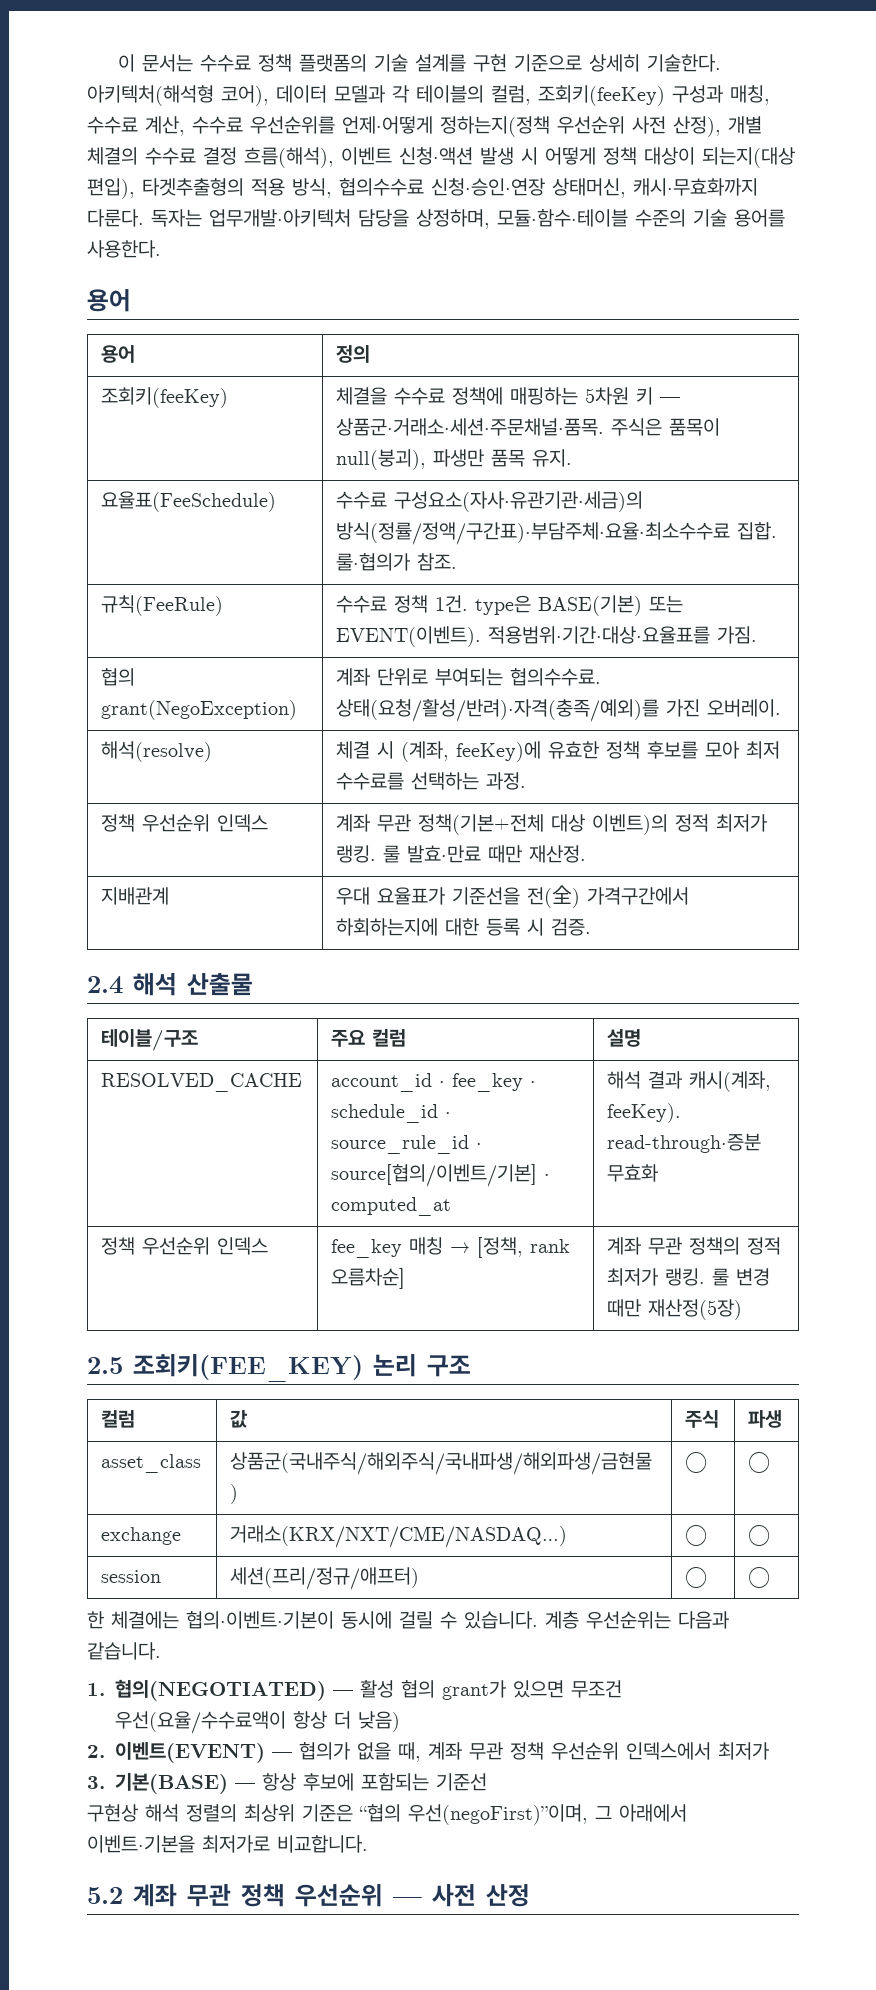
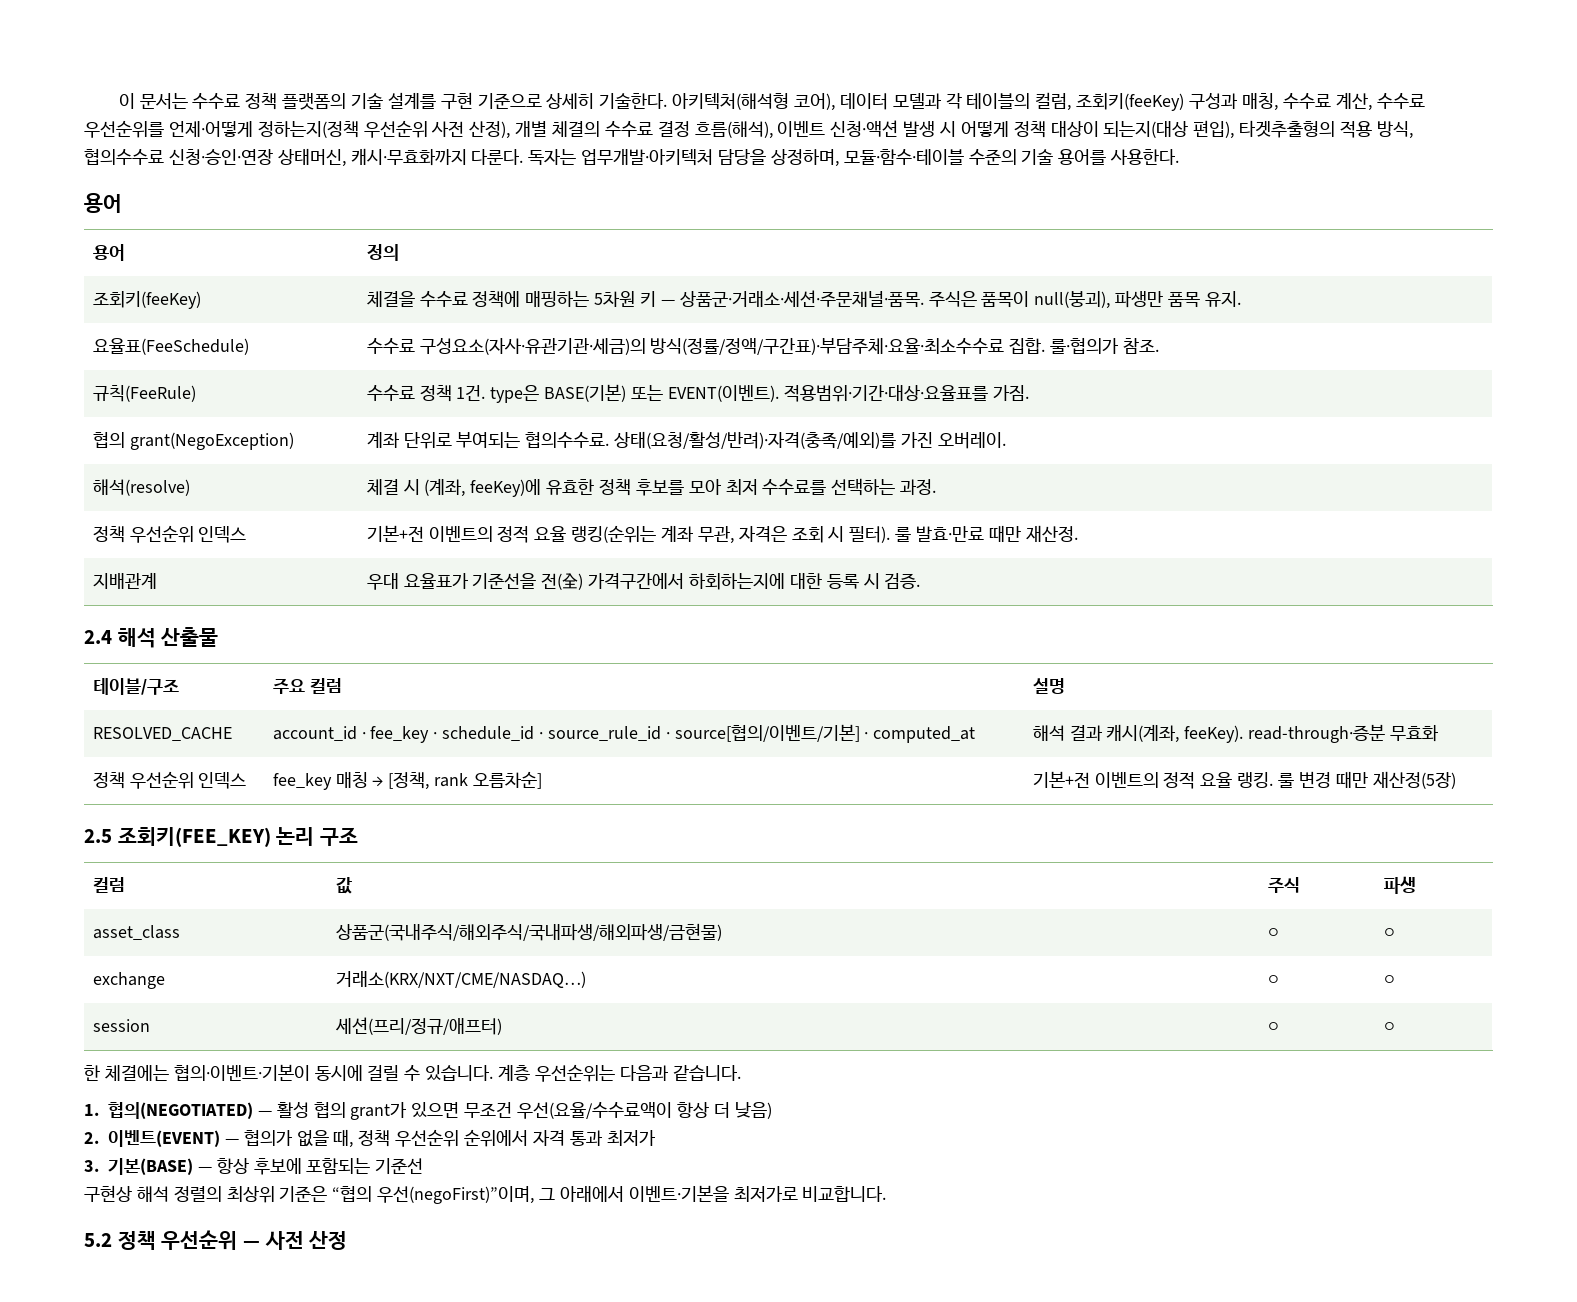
- 정책 우선순위 인덱스 | 계좌 무관 정책(기본+전체 대상 이벤트)의 정적 최저가 랭킹. 룰 발효·만료 때만 재산정.
+ 정책 우선순위 인덱스 | 기본+전 이벤트의 정적 요율 랭킹(순위는 계좌 무관, 자격은 조회 시 필터). 룰 발효·만료 때만 재산정.
- 정책 우선순위 인덱스 | fee_key 매칭 → [정책, rank 오름차순] | 계좌 무관 정책의 정적 최저가 랭킹. 룰 변경 때만 재산정(5장)
+ 정책 우선순위 인덱스 | fee_key 매칭 → [정책, rank 오름차순] | 기본+전 이벤트의 정적 요율 랭킹. 룰 변경 때만 재산정(5장)
- 2. 이벤트(EVENT) — 협의가 없을 때, 계좌 무관 정책 우선순위 인덱스에서 최저가
+ 2. 이벤트(EVENT) — 협의가 없을 때, 정책 우선순위 순위에서 자격 통과 최저가
- 5.2 계좌 무관 정책 우선순위 — 사전 산정
+ 5.2 정책 우선순위 — 사전 산정

